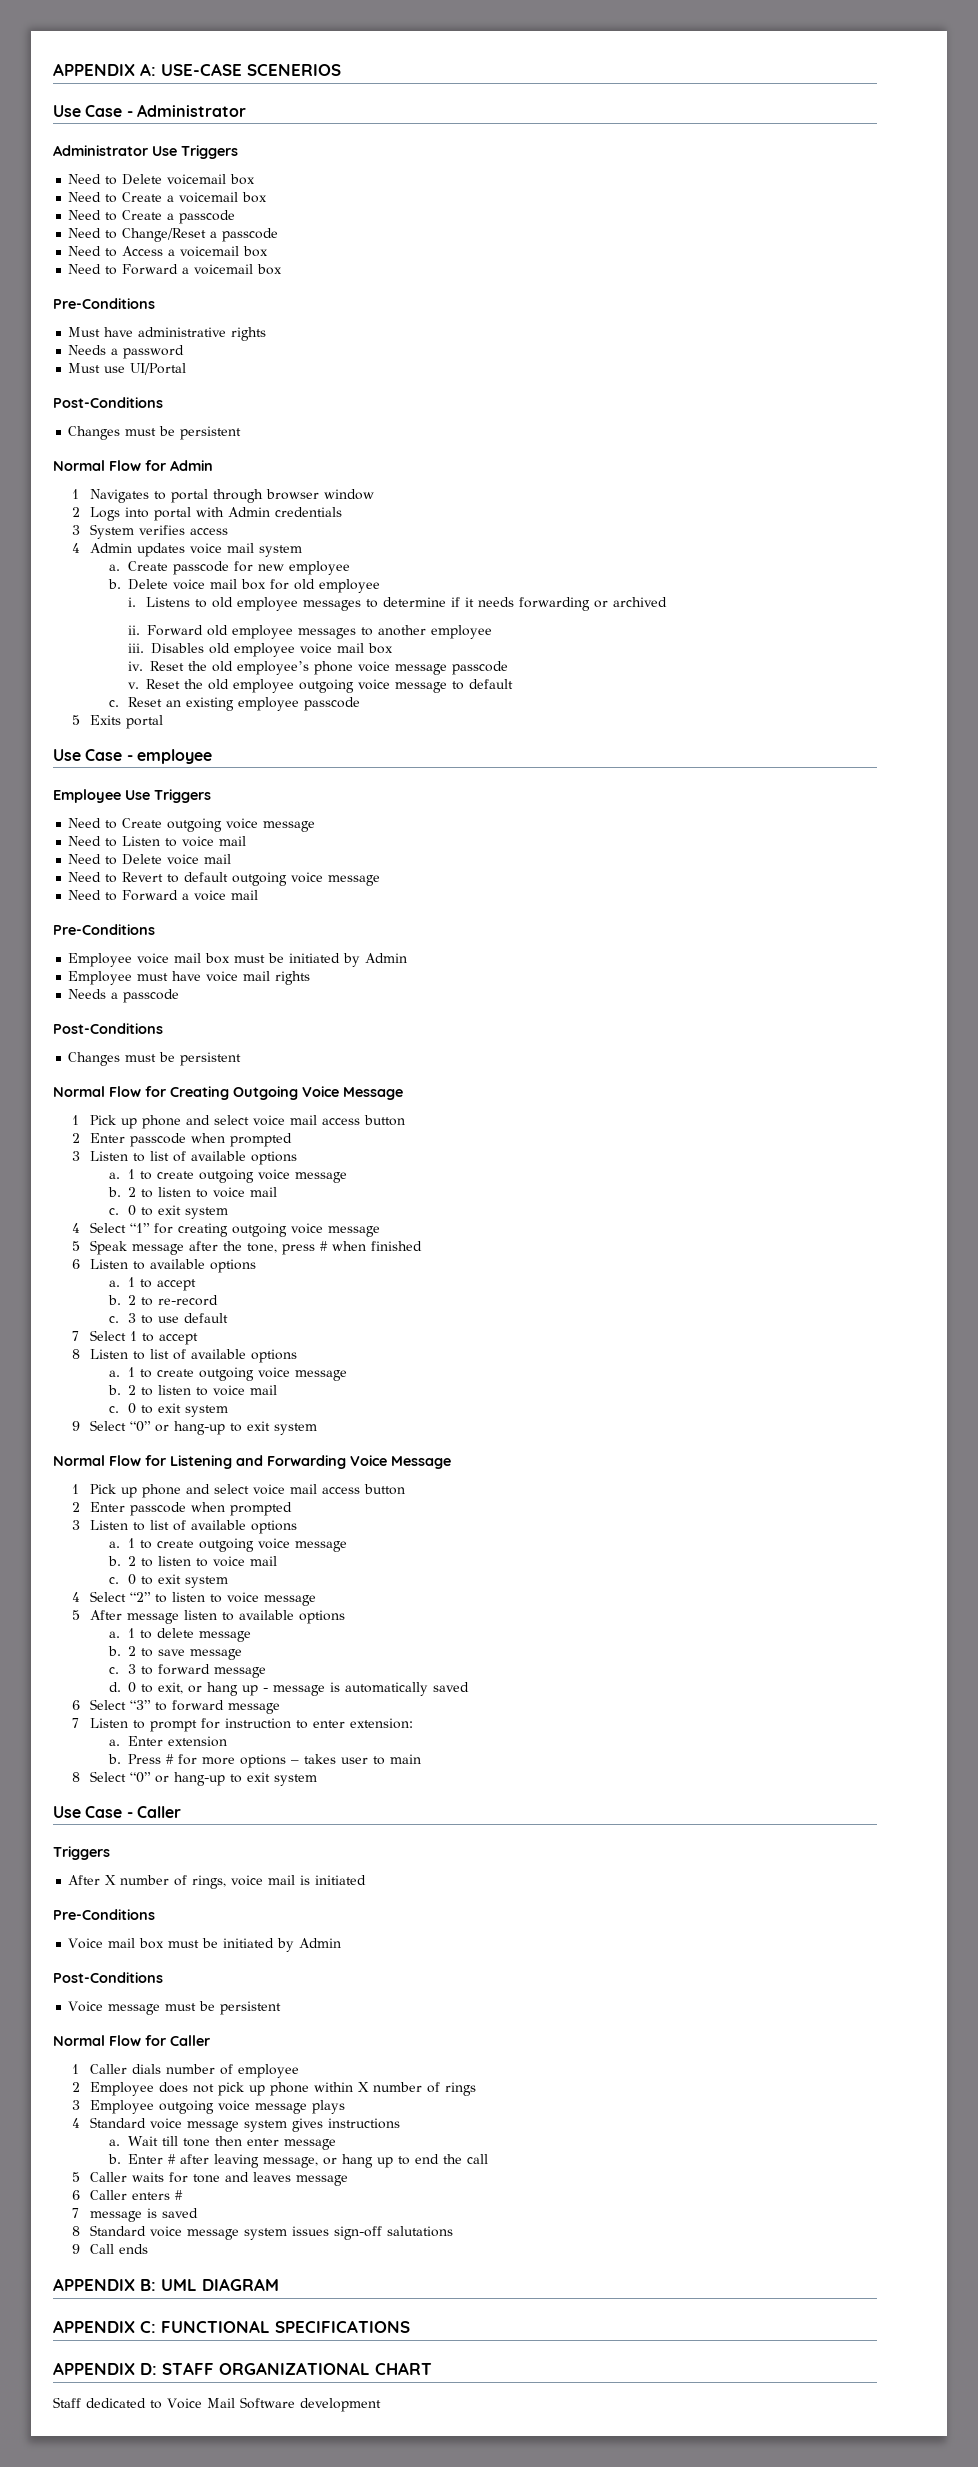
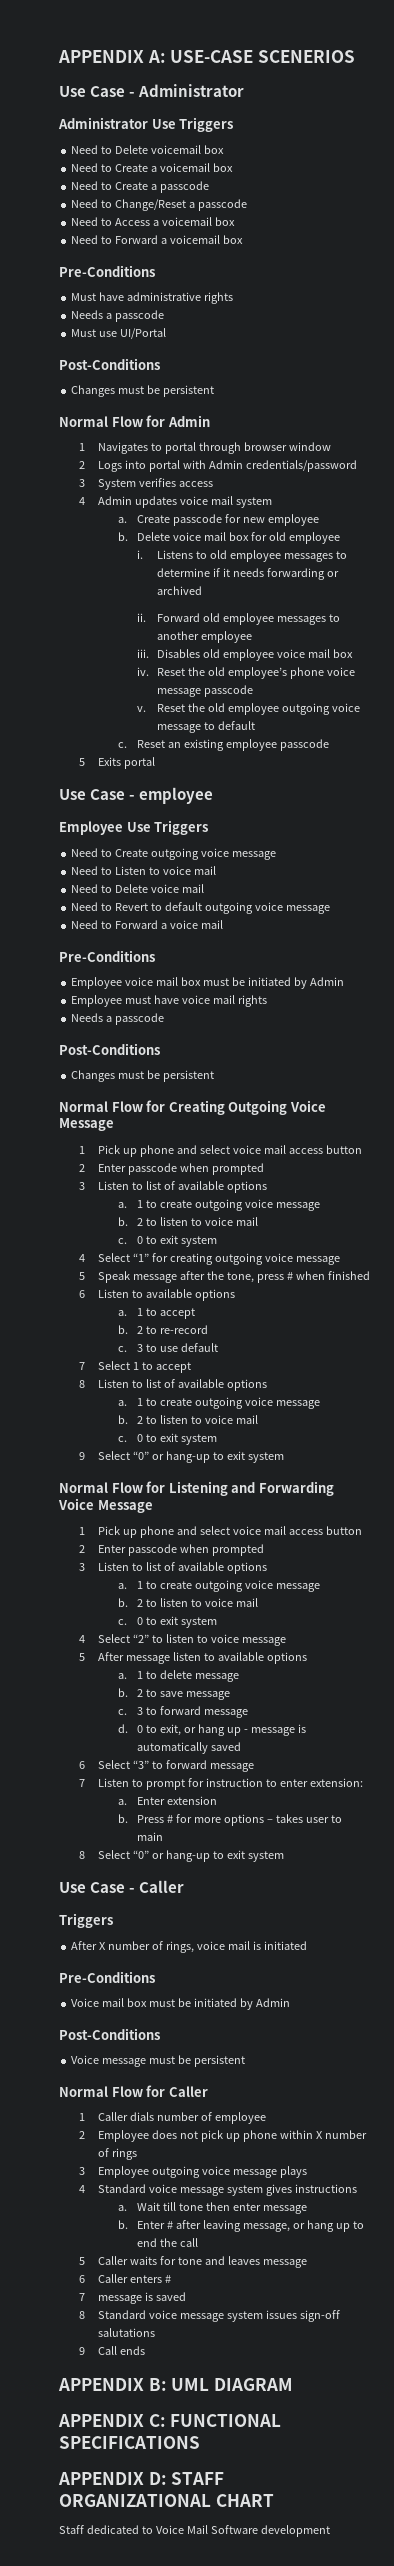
  Must have administrative rights
- Needs a password
+ Needs a passcode
- 2 Logs into portal with Admin credentials
+ 2 Logs into portal with Admin credentials/password

